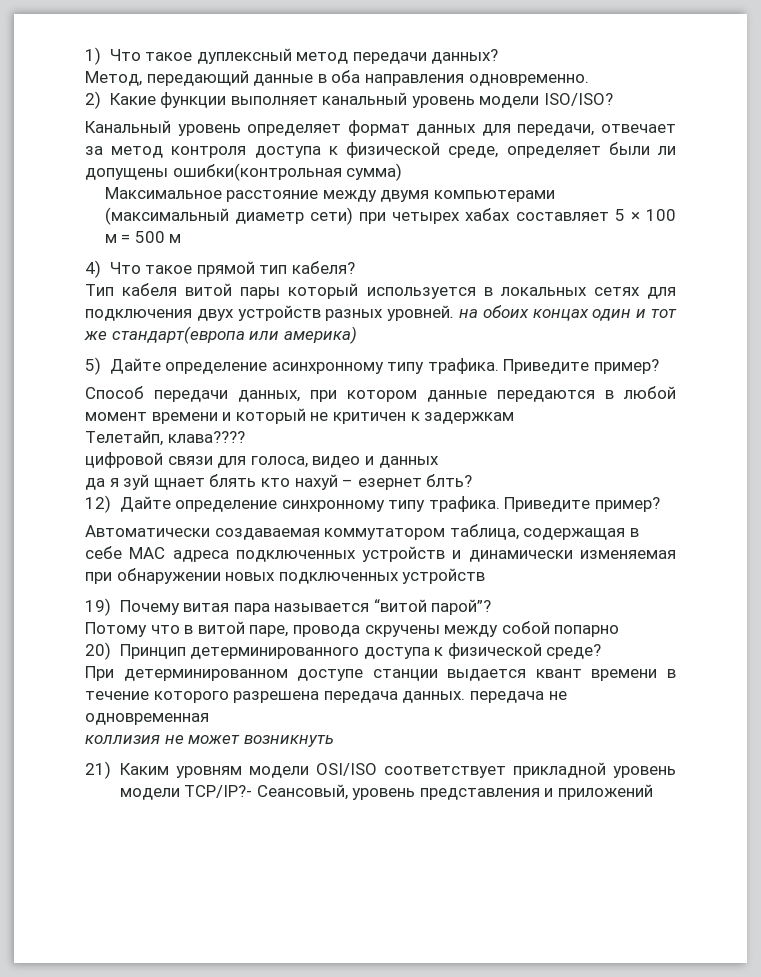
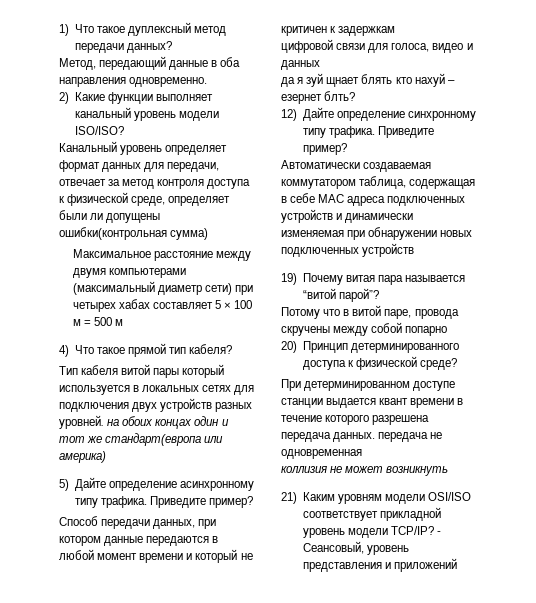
- Телетайп, клава????
- 21) Каким уровням модели OSI/ISO соответствует прикладной уровень модели TCP/IP?- Сеансовый, уровень представления и приложений
+ 21) Каким уровням модели OSI/ISO соответствует прикладной уровень модели TCP/IP? - Сеансовый, уровень представления и приложений

